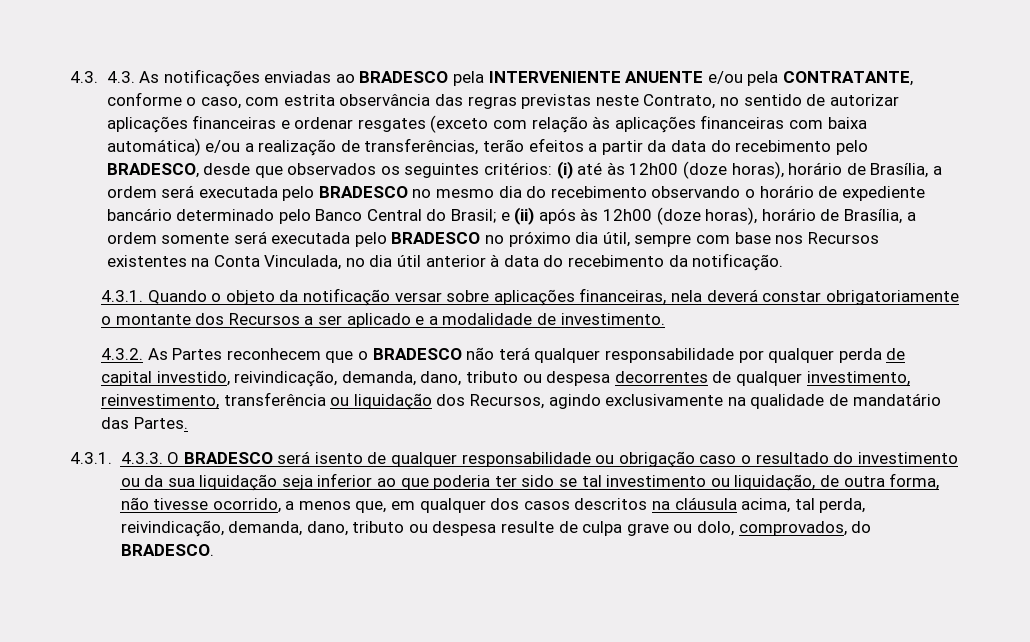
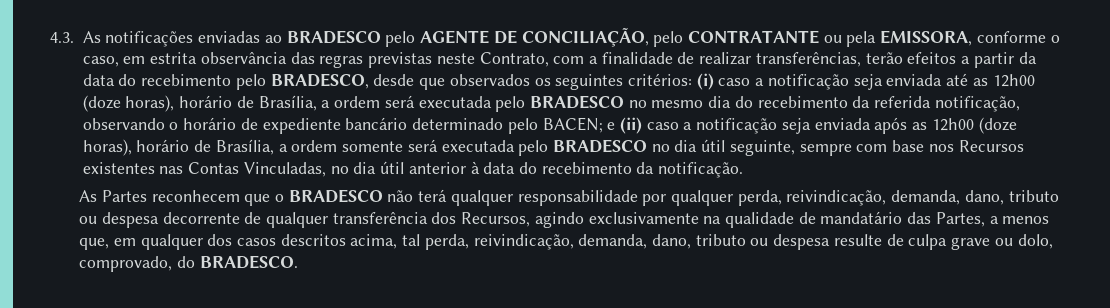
- 4.3. 4.3. As notificações enviadas ao BRADESCO pela INTERVENIENTE ANUENTE e/ou pela CONTRATANTE, conforme o caso, com estrita observância das regras previstas neste Contrato, no sentido de autorizar aplicações financeiras e ordenar resgates (exceto com relação às aplicações financeiras com baixa automática) e/ou a realização de transferências, terão efeitos a partir da data do recebimento pelo BRADESCO, desde que observados os seguintes critérios:
+ 4.3. As notificações enviadas ao BRADESCO pelo AGENTE DE CONCILIAÇÃO, pelo CONTRATANTE ou pela EMISSORA, conforme o caso, em estrita observância das regras previstas neste Contrato, com a finalidade de realizar transferências, terão efeitos a partir da data do recebimento pelo BRADESCO, desde que observados os seguintes critérios:
- (i) até às 12h00 (doze horas), horário de Brasília, a ordem será executada pelo BRADESCO no mesmo dia do recebimento observando o horário de expediente bancário determinado pelo Banco Central do Brasil; e (ii) após às 12h00 (doze horas), horário de Brasília, a ordem somente será executada pelo BRADESCO no próximo dia útil, sempre com base nos Recursos existentes na Conta Vinculada, no dia útil anterior à data do recebimento da notificação.
+ (i) caso a notificação seja enviada até as 12h00 (doze horas), horário de Brasília, a ordem será executada pelo BRADESCO no mesmo dia do recebimento da referida notificação, observando o horário de expediente bancário determinado pelo BACEN; e (ii) caso a notificação seja enviada após as 12h00 (doze horas), horário de Brasília, a ordem somente será executada pelo BRADESCO no dia útil seguinte, sempre com base nos Recursos existentes nas Contas Vinculadas, no dia útil anterior à data do recebimento da notificação.
- 4.3.1. Quando o objeto da notificação versar sobre aplicações financeiras, nela deverá constar obrigatoriamente o montante dos Recursos a ser aplicado e a modalidade de investimento.
- 4.3.2. As Partes reconhecem que o BRADESCO não terá qualquer responsabilidade por qualquer perda de capital investido, reivindicação, demanda, dano, tributo ou despesa decorrentes de qualquer investimento, reinvestimento, transferência ou liquidação dos Recursos, agindo exclusivamente na qualidade de mandatário das Partes.
- 4.3.1. 4.3.3. O BRADESCO será isento de qualquer responsabilidade ou obrigação caso o resultado do investimento ou da sua liquidação seja inferior ao que poderia ter sido se tal investimento ou liquidação, de outra forma, não tivesse ocorrido, a menos que, em qualquer dos casos descritos na cláusula acima, tal perda, reivindicação, demanda, dano, tributo ou despesa resulte de culpa grave ou dolo, comprovados, do BRADESCO.
+ As Partes reconhecem que o BRADESCO não terá qualquer responsabilidade por qualquer perda, reivindicação, demanda, dano, tributo ou despesa decorrente de qualquer transferência dos Recursos, agindo exclusivamente na qualidade de mandatário das Partes, a menos que, em qualquer dos casos descritos acima, tal perda, reivindicação, demanda, dano, tributo ou despesa resulte de culpa grave ou dolo, comprovado, do BRADESCO.

